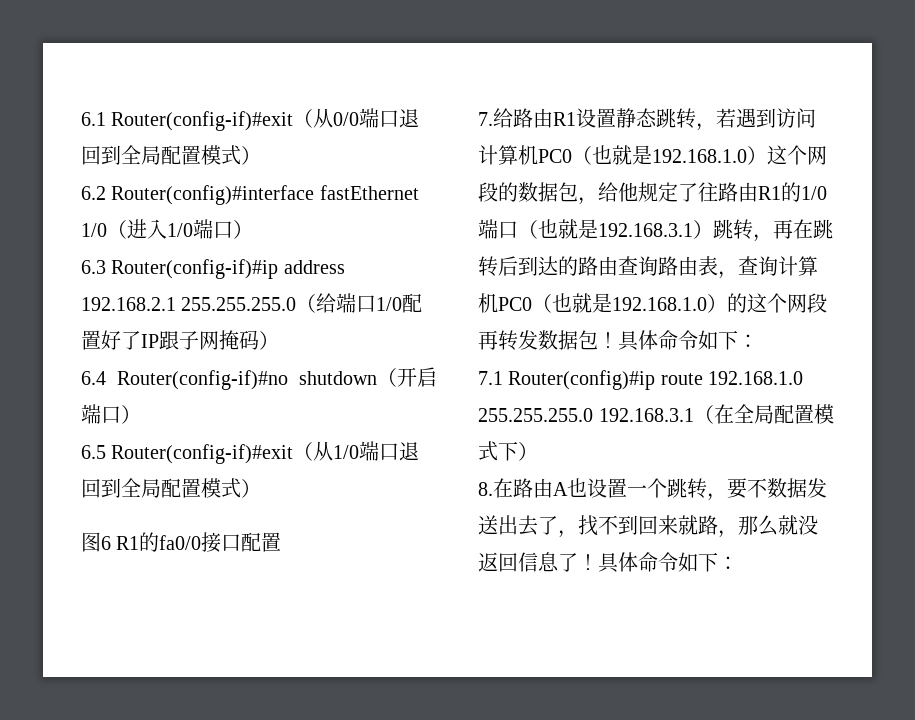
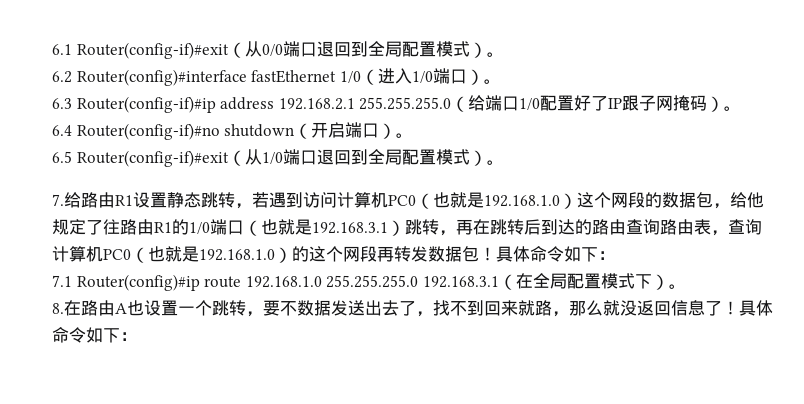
- 6.1 Router(config-if)#exit（从0/0端口退回到全局配置模式）
+ 6.1 Router(config-if)#exit（从0/0端口退回到全局配置模式）。
- 6.2 Router(config)#interface fastEthernet 1/0（进入1/0端口）
+ 6.2 Router(config)#interface fastEthernet 1/0（进入1/0端口）。
- 6.3 Router(config-if)#ip address 192.168.2.1 255.255.255.0（给端口1/0配置好了IP跟子网掩码）
+ 6.3 Router(config-if)#ip address 192.168.2.1 255.255.255.0（给端口1/0配置好了IP跟子网掩码）。
- 6.4 Router(config-if)#no shutdown（开启端口）
+ 6.4 Router(config-if)#no shutdown（开启端口）。
- 6.5 Router(config-if)#exit（从1/0端口退回到全局配置模式）
- 图6 R1的fa0/0接口配置
+ 6.5 Router(config-if)#exit（从1/0端口退回到全局配置模式）。
- 7.1 Router(config)#ip route 192.168.1.0 255.255.255.0 192.168.3.1（在全局配置模式下）
+ 7.1 Router(config)#ip route 192.168.1.0 255.255.255.0 192.168.3.1（在全局配置模式下）。

